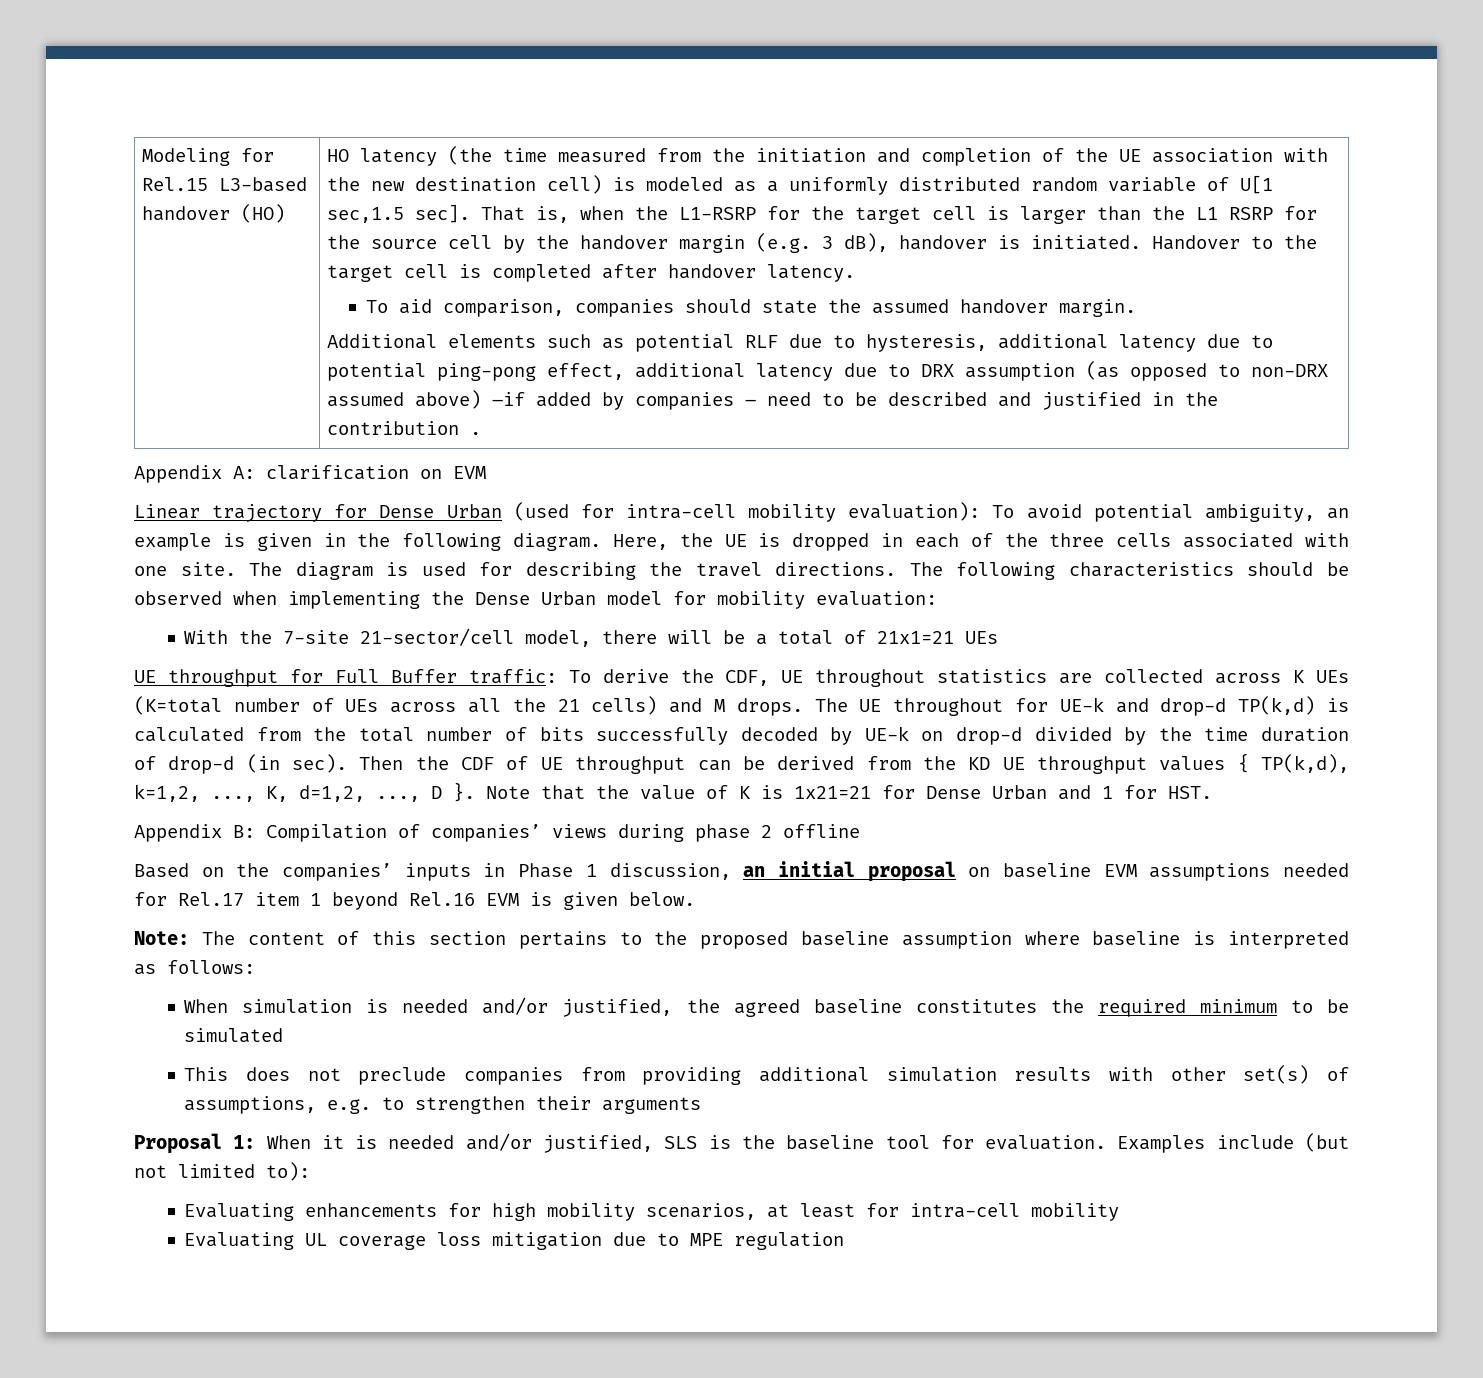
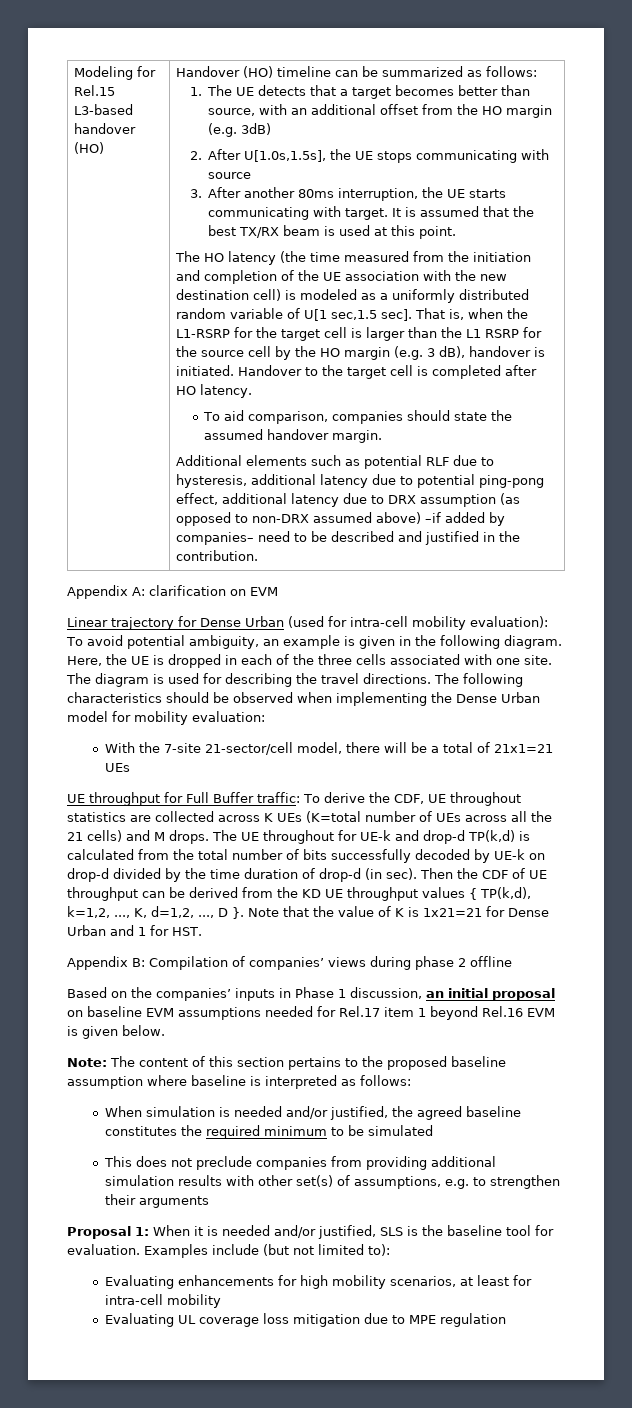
- HO latency (the time measured from the initiation and completion of the UE association with the new destination cell) is modeled as a uniformly distributed random variable of U[1 sec,1.5 sec].
+ Handover (HO) timeline can be summarized as follows:
+ 1. The UE detects that a target becomes better than source, with an additional offset from the HO margin (e.g. 3dB)
+ 2. After U[1.0s,1.5s], the UE stops communicating with source
+ 3. After another 80ms interruption, the UE starts communicating with target. It is assumed that the best TX/RX beam is used at this point.
+ The HO latency (the time measured from the initiation and completion of the UE association with the new destination cell) is modeled as a uniformly distributed random variable of U[1 sec,1.5 sec].
- That is, when the L1-RSRP for the target cell is larger than the L1 RSRP for the source cell by the handover margin (e.g. 3 dB), handover is initiated.
+ That is, when the L1-RSRP for the target cell is larger than the L1 RSRP for the source cell by the HO margin (e.g. 3 dB), handover is initiated.
- Handover to the target cell is completed after handover latency.
+ Handover to the target cell is completed after HO latency.
- Additional elements such as potential RLF due to hysteresis, additional latency due to potential ping-pong effect, additional latency due to DRX assumption (as opposed to non-DRX assumed above) –if added by companies – need to be described and justified in the contribution .
+ Additional elements such as potential RLF due to hysteresis, additional latency due to potential ping-pong effect, additional latency due to DRX assumption (as opposed to non-DRX assumed above) –if added by companies– need to be described and justified in the contribution.

